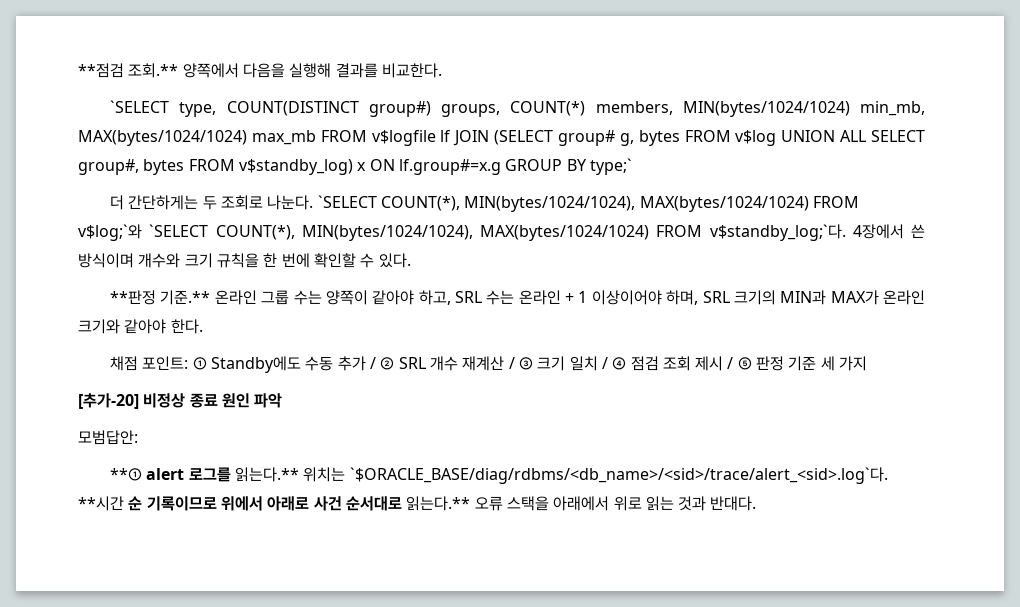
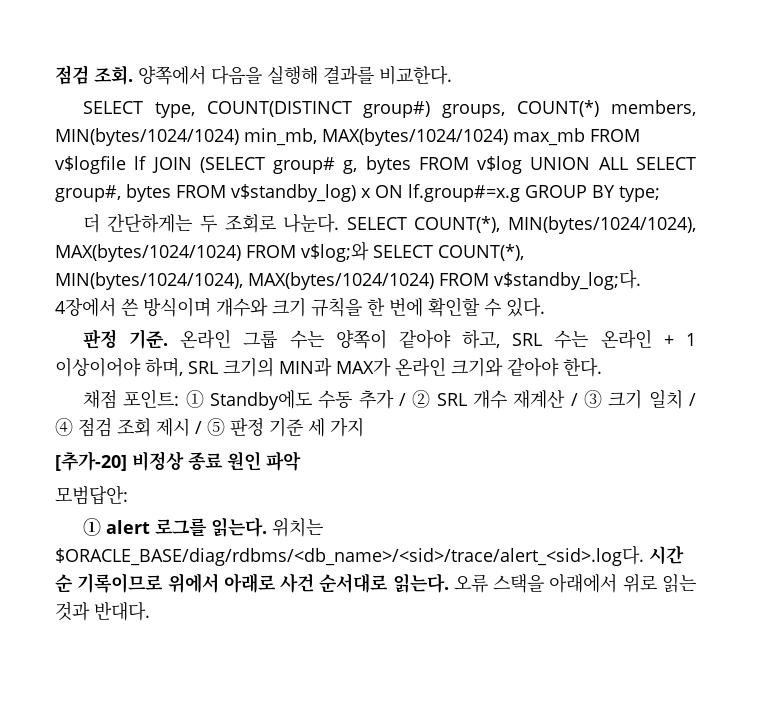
- **점검 조회.** 양쪽에서 다음을 실행해 결과를 비교한다.
+ 점검 조회. 양쪽에서 다음을 실행해 결과를 비교한다.
- `SELECT type, COUNT(DISTINCT group#) groups, COUNT(*) members, MIN(bytes/1024/1024) min_mb, MAX(bytes/1024/1024) max_mb FROM v$logfile lf JOIN (SELECT group# g, bytes FROM v$log UNION ALL SELECT group#, bytes FROM v$standby_log) x ON lf.group#=x.g GROUP BY type;`
+ SELECT type, COUNT(DISTINCT group#) groups, COUNT(*) members, MIN(bytes/1024/1024) min_mb, MAX(bytes/1024/1024) max_mb FROM v$logfile lf JOIN (SELECT group# g, bytes FROM v$log UNION ALL SELECT group#, bytes FROM v$standby_log) x ON lf.group#=x.g GROUP BY type;
- `SELECT COUNT(*), MIN(bytes/1024/1024), MAX(bytes/1024/1024) FROM v$log;`와 `SELECT COUNT(*), MIN(bytes/1024/1024), MAX(bytes/1024/1024) FROM v$standby_log;`다.
+ SELECT COUNT(*), MIN(bytes/1024/1024), MAX(bytes/1024/1024) FROM v$log;와 SELECT COUNT(*), MIN(bytes/1024/1024), MAX(bytes/1024/1024) FROM v$standby_log;다.
- **판정 기준.** 온라인 그룹 수는 양쪽이 같아야 하고, SRL 수는 온라인 + 1 이상이어야 하며, SRL 크기의 MIN과 MAX가 온라인 크기와 같아야 한다.
+ 판정 기준. 온라인 그룹 수는 양쪽이 같아야 하고, SRL 수는 온라인 + 1 이상이어야 하며, SRL 크기의 MIN과 MAX가 온라인 크기와 같아야 한다.
- **① alert 로그를 읽는다.** 위치는 `$ORACLE_BASE/diag/rdbms/<db_name>/<sid>/trace/alert_<sid>.log`다. **시간 순 기록이므로 위에서 아래로 사건 순서대로 읽는다.** 오류 스택을 아래에서 위로 읽는 것과 반대다.
+ ① alert 로그를 읽는다. 위치는 $ORACLE_BASE/diag/rdbms/<db_name>/<sid>/trace/alert_<sid>.log다. 시간 순 기록이므로 위에서 아래로 사건 순서대로 읽는다. 오류 스택을 아래에서 위로 읽는 것과 반대다.

